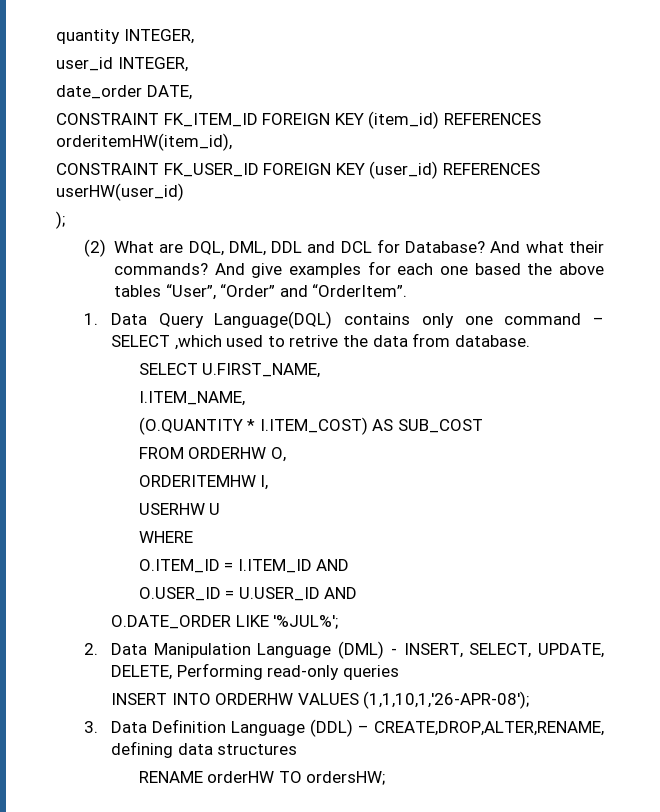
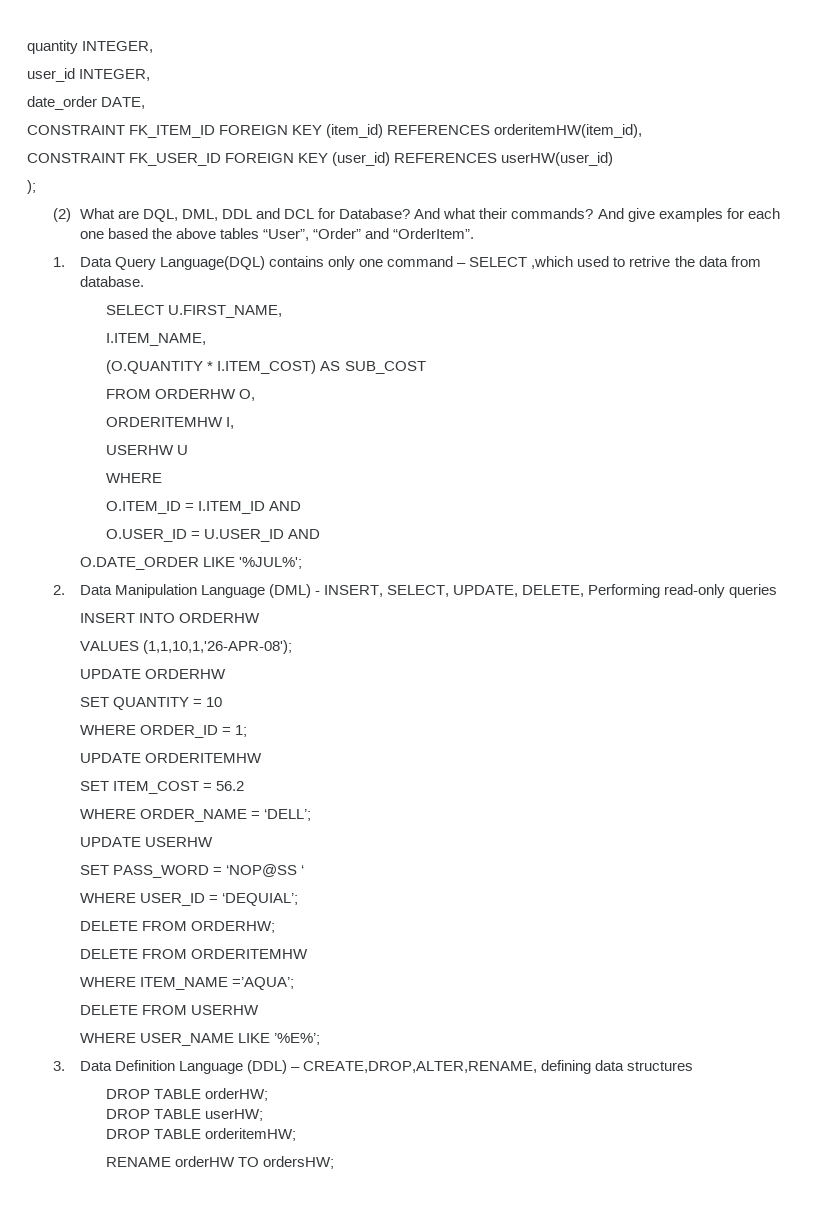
- INSERT INTO ORDERHW VALUES (1,1,10,1,'26-APR-08');
+ INSERT INTO ORDERHW
+ VALUES (1,1,10,1,'26-APR-08');
+ UPDATE ORDERHW
+ SET QUANTITY = 10
+ WHERE ORDER_ID = 1;
+ UPDATE ORDERITEMHW
+ SET ITEM_COST = 56.2
+ WHERE ORDER_NAME = ‘DELL’;
+ UPDATE USERHW
+ SET PASS_WORD = ‘NOP@SS ‘
+ WHERE USER_ID = ‘DEQUIAL’;
+ DELETE FROM ORDERHW;
+ DELETE FROM ORDERITEMHW
+ WHERE ITEM_NAME =’AQUA’;
+ DELETE FROM USERHW
+ WHERE USER_NAME LIKE ’%E%’;
+ DROP TABLE orderHW;
+ DROP TABLE userHW;
+ DROP TABLE orderitemHW;

